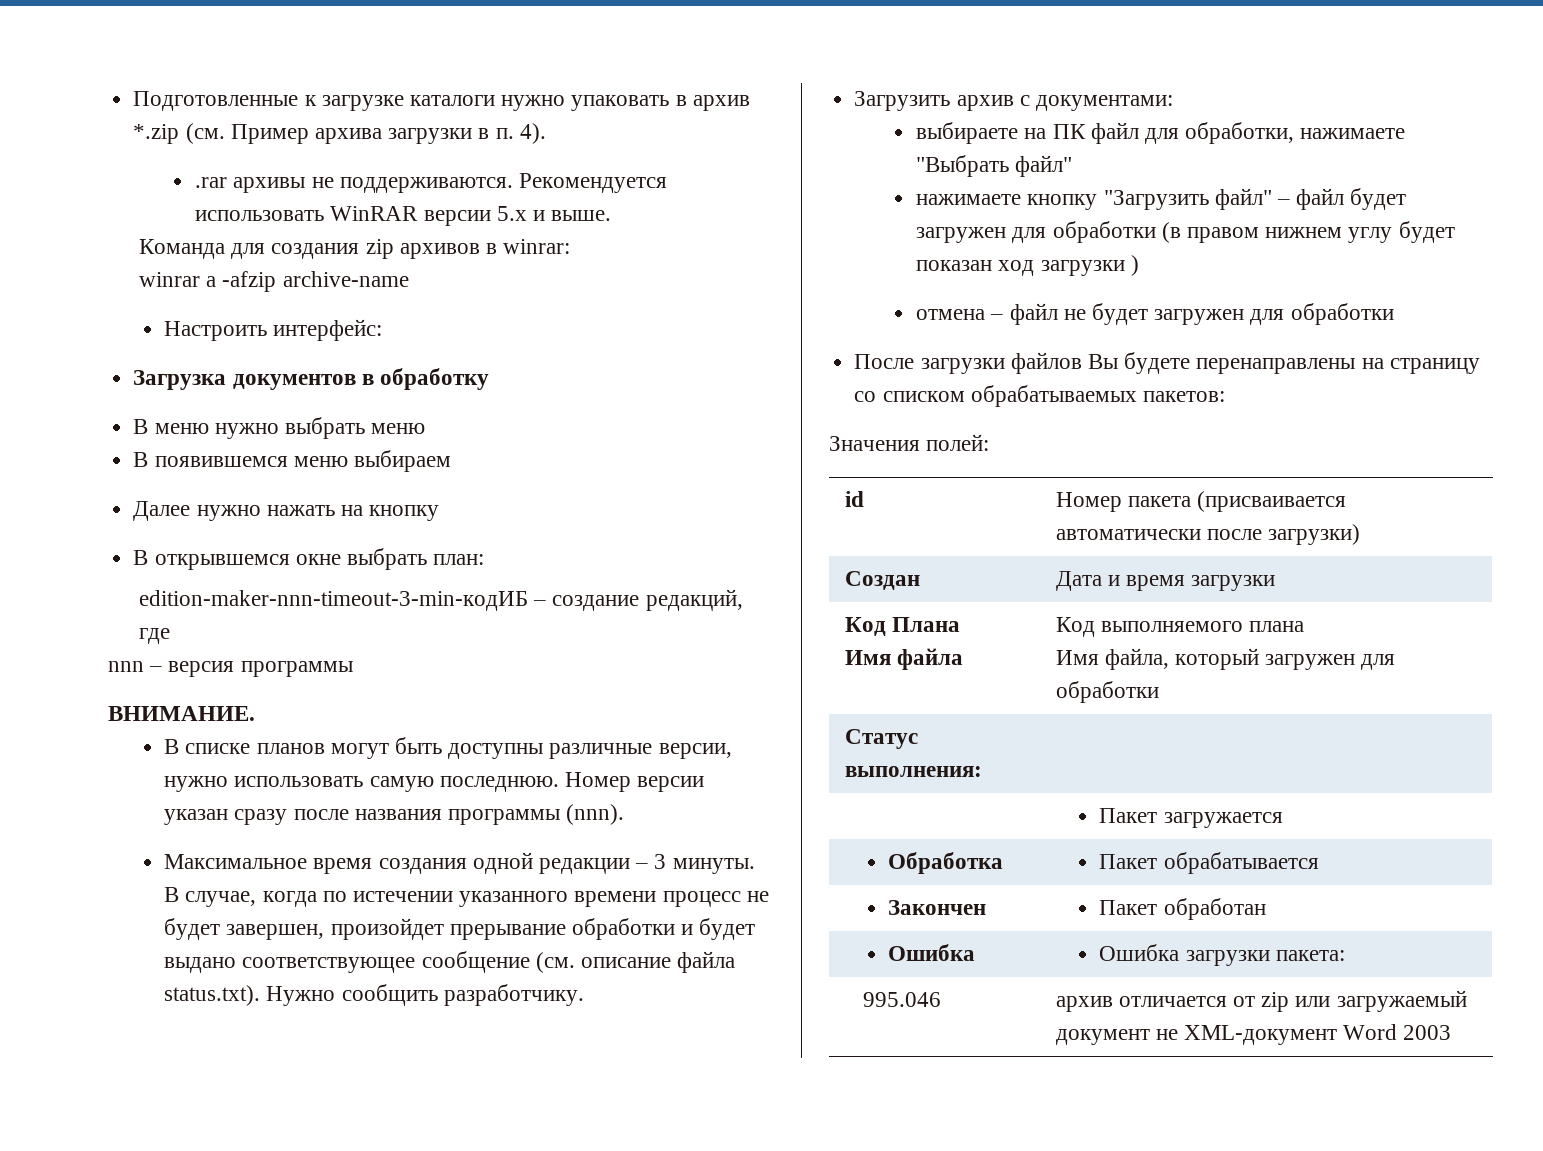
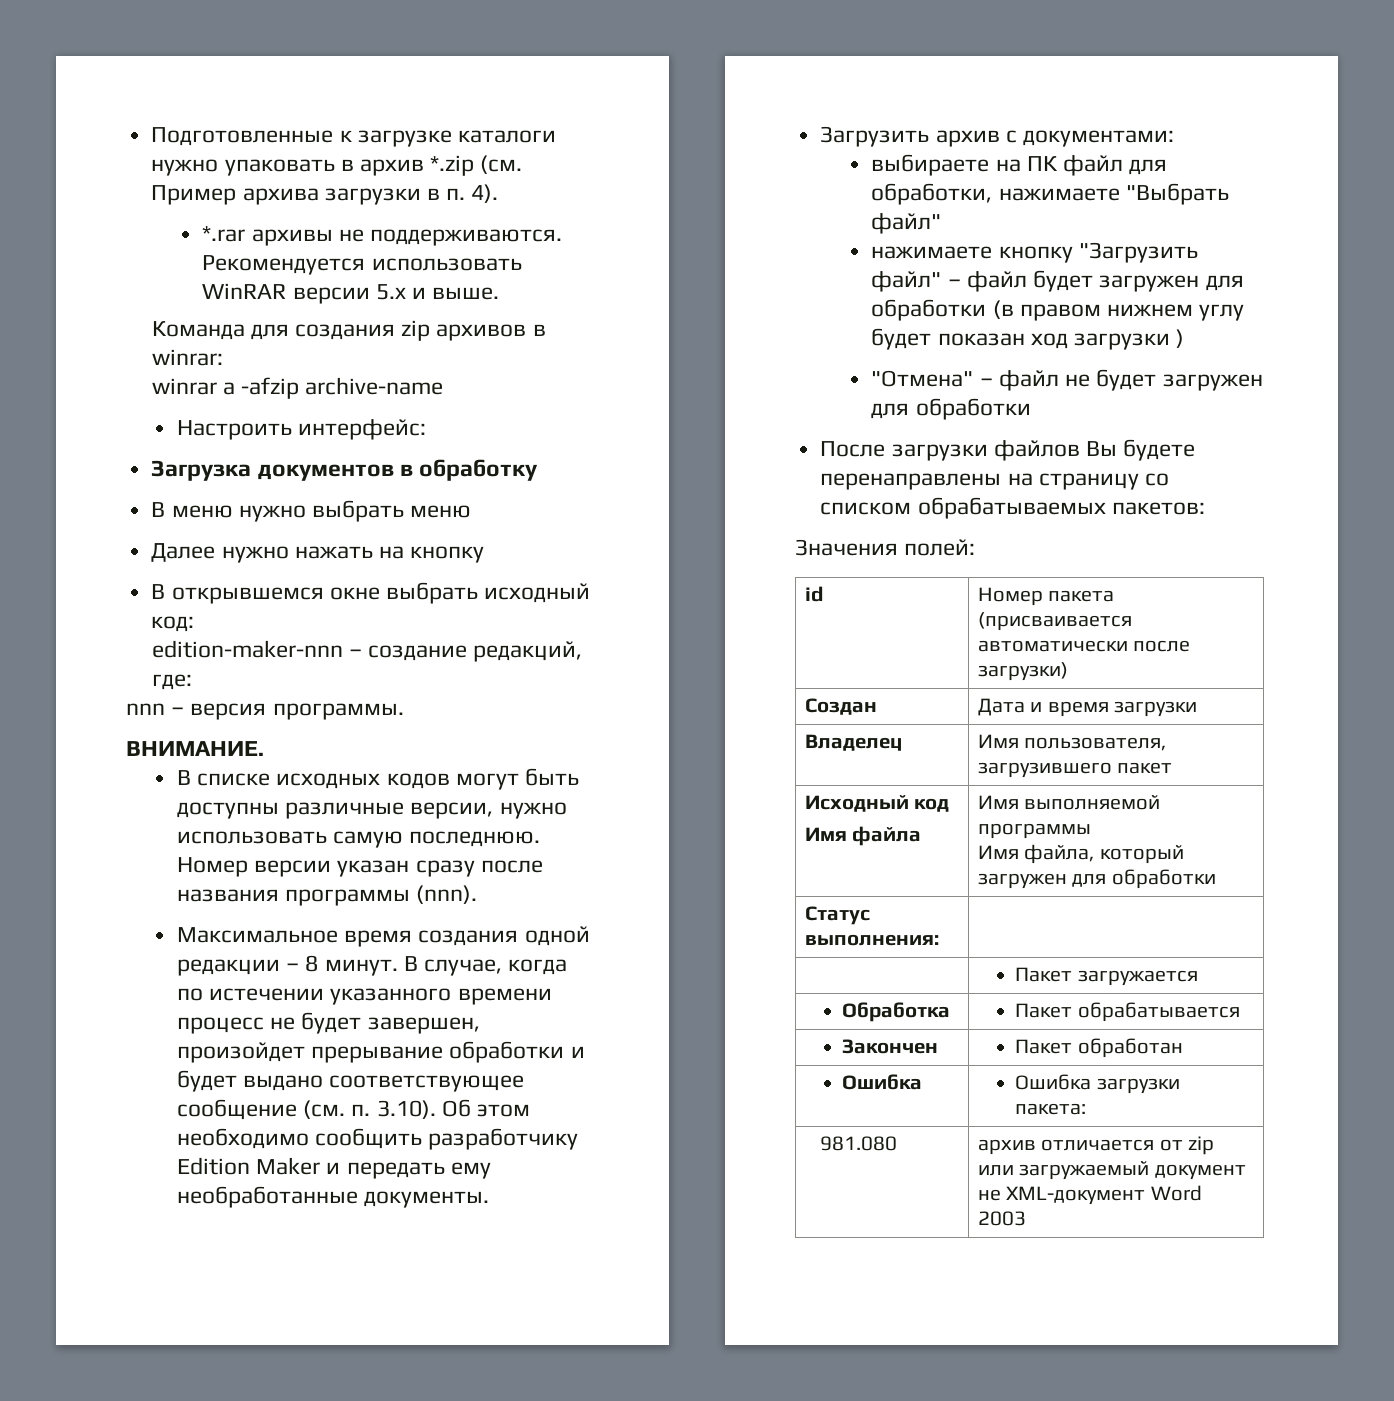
- .rar архивы не поддерживаются.
+ *.rar архивы не поддерживаются.
- В появившемся меню выбираем
- В открывшемся окне выбрать план:
- edition-maker-nnn-timeout-3-min-кодИБ – создание редакций, где
+ В открывшемся окне выбрать исходный код:
+ edition-maker-nnn – создание редакций, где:
- nnn – версия программы
+ nnn – версия программы.
- В списке планов могут быть доступны различные версии, нужно использовать самую последнюю.
+ В списке исходных кодов могут быть доступны различные версии, нужно использовать самую последнюю.
- Максимальное время создания одной редакции – 3 минуты.
+ Максимальное время создания одной редакции – 8 минут.
- В случае, когда по истечении указанного времени процесс не будет завершен, произойдет прерывание обработки и будет выдано соответствующее сообщение (см. описание файла status.txt). Нужно сообщить разработчику.
+ В случае, когда по истечении указанного времени процесс не будет завершен, произойдет прерывание обработки и будет выдано соответствующее сообщение (см. п. 3.10). Об этом необходимо сообщить разработчику Edition Maker и передать ему необработанные документы.
- отмена – файл не будет загружен для обработки
+ "Отмена" – файл не будет загружен для обработки
- Код Плана
- Имя файла | Код выполняемого плана
+ Владелец | Имя пользователя, загрузившего пакет
+ Исходный код
+ Имя файла | Имя выполняемой программы
- 995.046 | архив отличается от zip или загружаемый документ не XML-документ Word 2003
+ 981.080 | архив отличается от zip или загружаемый документ не XML-документ Word 2003

